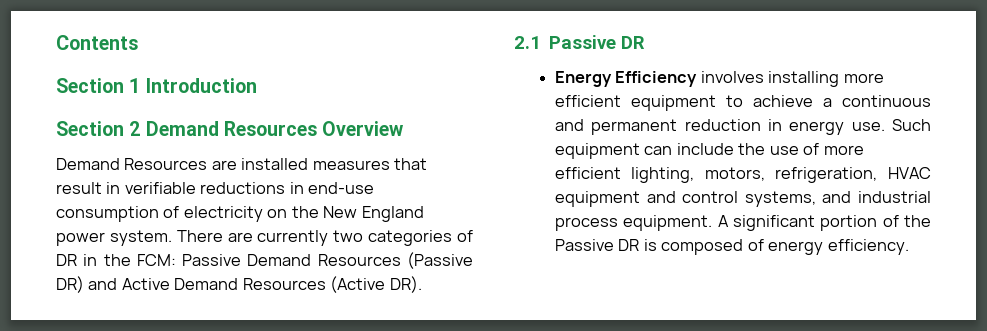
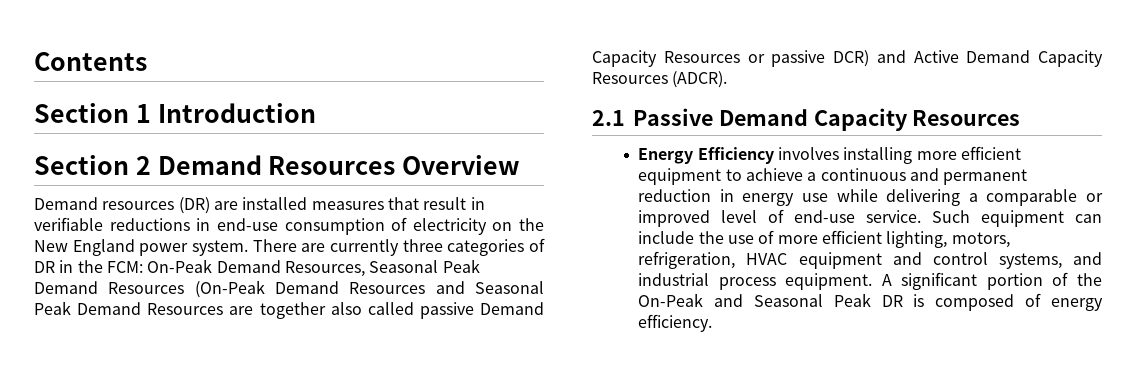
- Demand Resources are installed measures that result in verifiable reductions in end-use consumption of electricity on the New England power system.
+ Demand resources (DR) are installed measures that result in verifiable reductions in end-use consumption of electricity on the New England power system.
- There are currently two categories of DR in the FCM: Passive Demand Resources (Passive DR) and Active Demand Resources (Active DR).
+ There are currently three categories of DR in the FCM: On-Peak Demand Resources, Seasonal Peak Demand Resources (On-Peak Demand Resources and Seasonal Peak Demand Resources are together also called passive Demand Capacity Resources or passive DCR) and Active Demand Capacity Resources (ADCR).
- 2.1 Passive DR
+ 2.1 Passive Demand Capacity Resources
- Energy Efficiency involves installing more efficient equipment to achieve a continuous and permanent reduction in energy use.
+ Energy Efficiency involves installing more efficient equipment to achieve a continuous and permanent reduction in energy use while delivering a comparable or improved level of end-use service.
- A significant portion of the Passive DR is composed of energy efficiency.
+ A significant portion of the On-Peak and Seasonal Peak DR is composed of energy efficiency.

